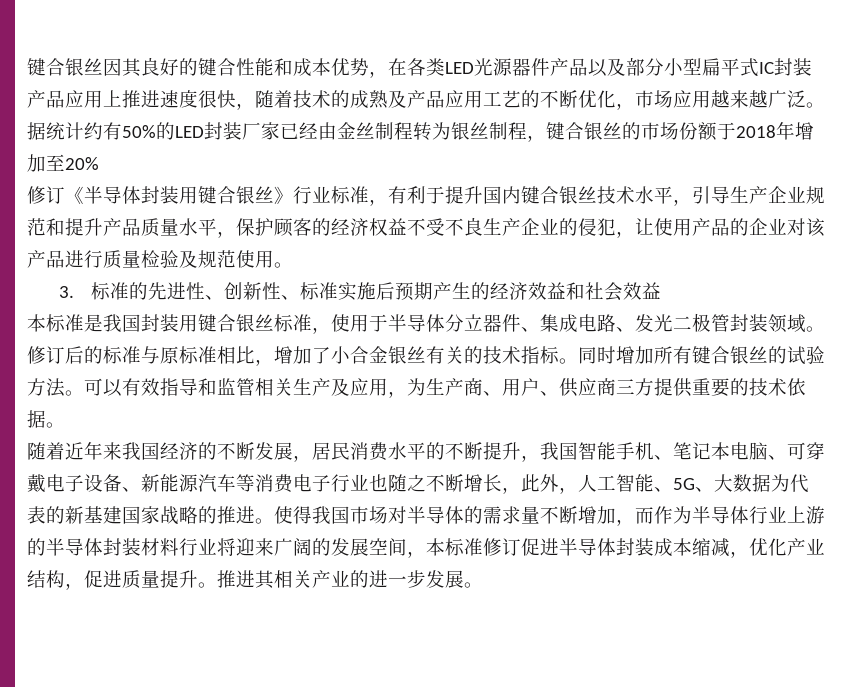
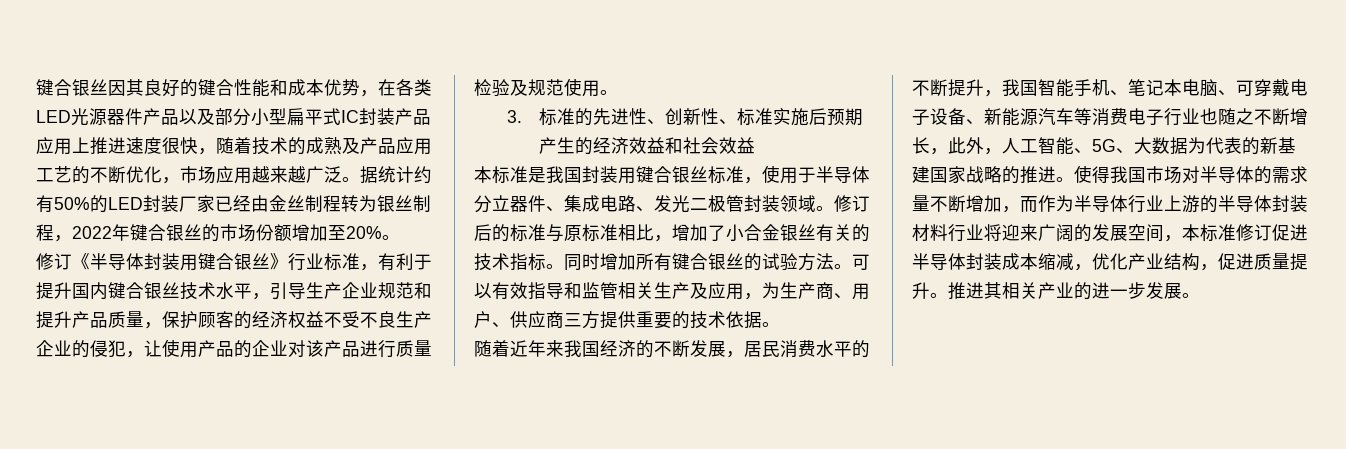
- 据统计约有50%的LED封装厂家已经由金丝制程转为银丝制程，键合银丝的市场份额于2018年增加至20%
+ 据统计约有50%的LED封装厂家已经由金丝制程转为银丝制程，2022年键合银丝的市场份额增加至20%。
- 修订《半导体封装用键合银丝》行业标准，有利于提升国内键合银丝技术水平，引导生产企业规范和提升产品质量水平，保护顾客的经济权益不受不良生产企业的侵犯，让使用产品的企业对该产品进行质量检验及规范使用。
+ 修订《半导体封装用键合银丝》行业标准，有利于提升国内键合银丝技术水平，引导生产企业规范和提升产品质量，保护顾客的经济权益不受不良生产企业的侵犯，让使用产品的企业对该产品进行质量检验及规范使用。

